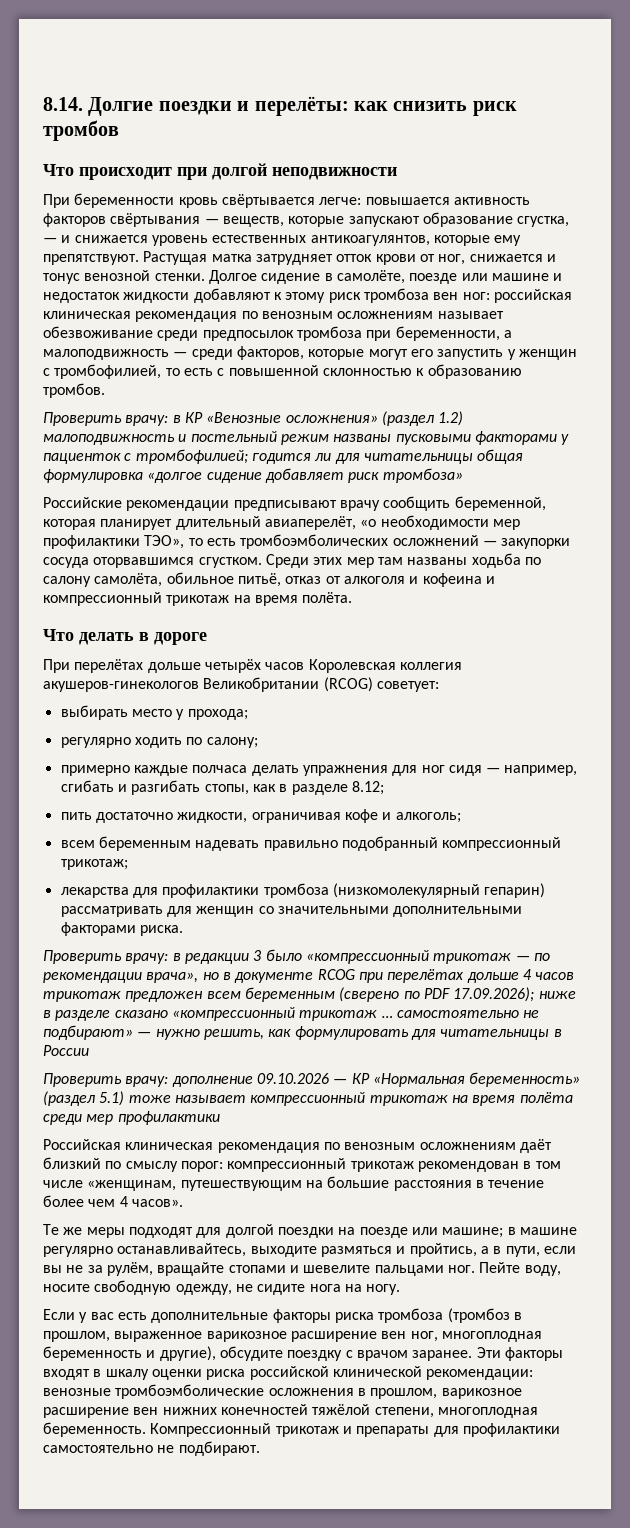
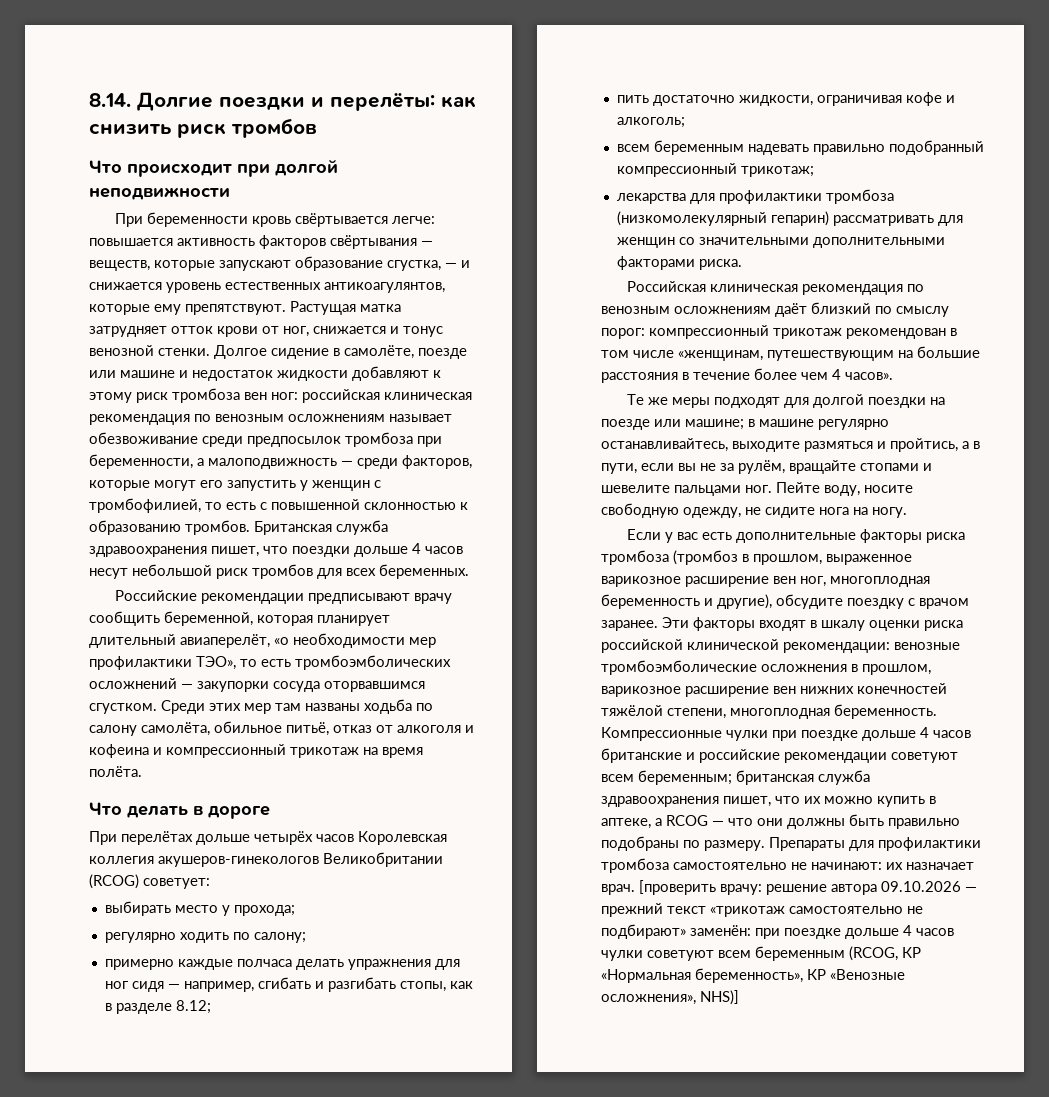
- Долгое сидение в самолёте, поезде или машине и недостаток жидкости добавляют к этому риск тромбоза вен ног: российская клиническая рекомендация по венозным осложнениям называет обезвоживание среди предпосылок тромбоза при беременности, а малоподвижность — среди факторов, которые могут его запустить у женщин с тромбофилией, то есть с повышенной склонностью к образованию тромбов.
- Проверить врачу: в КР «Венозные осложнения» (раздел 1.2) малоподвижность и постельный режим названы пусковыми факторами у пациенток с тромбофилией; годится ли для читательницы общая формулировка «долгое сидение добавляет риск тромбоза»
+ Долгое сидение в самолёте, поезде или машине и недостаток жидкости добавляют к этому риск тромбоза вен ног: российская клиническая рекомендация по венозным осложнениям называет обезвоживание среди предпосылок тромбоза при беременности, а малоподвижность — среди факторов, которые могут его запустить у женщин с тромбофилией, то есть с повышенной склонностью к образованию тромбов. Британская служба здравоохранения пишет, что поездки дольше 4 часов несут небольшой риск тромбов для всех беременных.
- Проверить врачу: в редакции 3 было «компрессионный трикотаж — по рекомендации врача», но в документе RCOG при перелётах дольше 4 часов трикотаж предложен всем беременным (сверено по PDF 17.09.2026); ниже в разделе сказано «компрессионный трикотаж … самостоятельно не подбирают» — нужно решить, как формулировать для читательницы в России
- Проверить врачу: дополнение 09.10.2026 — КР «Нормальная беременность» (раздел 5.1) тоже называет компрессионный трикотаж на время полёта среди мер профилактики
- Компрессионный трикотаж и препараты для профилактики самостоятельно не подбирают.
+ Компрессионные чулки при поездке дольше 4 часов британские и российские рекомендации советуют всем беременным; британская служба здравоохранения пишет, что их можно купить в аптеке, а RCOG — что они должны быть правильно подобраны по размеру. Препараты для профилактики тромбоза самостоятельно не начинают: их назначает врач. [проверить врачу: решение автора 09.10.2026 — прежний текст «трикотаж самостоятельно не подбирают» заменён: при поездке дольше 4 часов чулки советуют всем беременным (RCOG, КР «Нормальная беременность», КР «Венозные осложнения», NHS)]

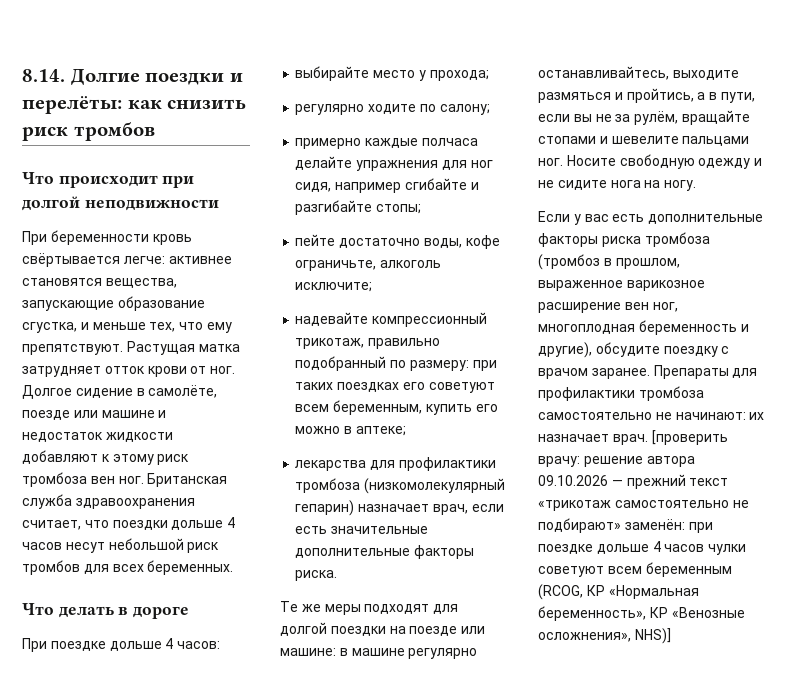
- При беременности кровь свёртывается легче: повышается активность факторов свёртывания — веществ, которые запускают образование сгустка, — и снижается уровень естественных антикоагулянтов, которые ему препятствуют.
+ При беременности кровь свёртывается легче: активнее становятся вещества, запускающие образование сгустка, и меньше тех, что ему препятствуют.
- Растущая матка затрудняет отток крови от ног, снижается и тонус венозной стенки.
+ Растущая матка затрудняет отток крови от ног.
- Долгое сидение в самолёте, поезде или машине и недостаток жидкости добавляют к этому риск тромбоза вен ног: российская клиническая рекомендация по венозным осложнениям называет обезвоживание среди предпосылок тромбоза при беременности, а малоподвижность — среди факторов, которые могут его запустить у женщин с тромбофилией, то есть с повышенной склонностью к образованию тромбов.
+ Долгое сидение в самолёте, поезде или машине и недостаток жидкости добавляют к этому риск тромбоза вен ног.
- Британская служба здравоохранения пишет, что поездки дольше 4 часов несут небольшой риск тромбов для всех беременных.
+ Британская служба здравоохранения считает, что поездки дольше 4 часов несут небольшой риск тромбов для всех беременных.
- Российские рекомендации предписывают врачу сообщить беременной, которая планирует длительный авиаперелёт, «о необходимости мер профилактики ТЭО», то есть тромбоэмболических осложнений — закупорки сосуда оторвавшимся сгустком. Среди этих мер там названы ходьба по салону самолёта, обильное питьё, отказ от алкоголя и кофеина и компрессионный трикотаж на время полёта.
- При перелётах дольше четырёх часов Королевская коллегия акушеров-гинекологов Великобритании (RCOG) советует:
- выбирать место у прохода;
+ При поездке дольше 4 часов:
+ выбирайте место у прохода;
- регулярно ходить по салону;
+ регулярно ходите по салону;
- примерно каждые полчаса делать упражнения для ног сидя — например, сгибать и разгибать стопы, как в разделе 8.12;
- пить достаточно жидкости, ограничивая кофе и алкоголь;
- всем беременным надевать правильно подобранный компрессионный трикотаж;
+ примерно каждые полчаса делайте упражнения для ног сидя, например сгибайте и разгибайте стопы;
+ пейте достаточно воды, кофе ограничьте, алкоголь исключите;
+ надевайте компрессионный трикотаж, правильно подобранный по размеру: при таких поездках его советуют всем беременным, купить его можно в аптеке;
- лекарства для профилактики тромбоза (низкомолекулярный гепарин) рассматривать для женщин со значительными дополнительными факторами риска.
- Российская клиническая рекомендация по венозным осложнениям даёт близкий по смыслу порог: компрессионный трикотаж рекомендован в том числе «женщинам, путешествующим на большие расстояния в течение более чем 4 часов».
+ лекарства для профилактики тромбоза (низкомолекулярный гепарин) назначает врач, если есть значительные дополнительные факторы риска.
- Те же меры подходят для долгой поездки на поезде или машине; в машине регулярно останавливайтесь, выходите размяться и пройтись, а в пути, если вы не за рулём, вращайте стопами и шевелите пальцами ног.
+ Те же меры подходят для долгой поездки на поезде или машине: в машине регулярно останавливайтесь, выходите размяться и пройтись, а в пути, если вы не за рулём, вращайте стопами и шевелите пальцами ног.
- Пейте воду, носите свободную одежду, не сидите нога на ногу.
+ Носите свободную одежду и не сидите нога на ногу.
- Эти факторы входят в шкалу оценки риска российской клинической рекомендации: венозные тромбоэмболические осложнения в прошлом, варикозное расширение вен нижних конечностей тяжёлой степени, многоплодная беременность. Компрессионные чулки при поездке дольше 4 часов британские и российские рекомендации советуют всем беременным; британская служба здравоохранения пишет, что их можно купить в аптеке, а RCOG — что они должны быть правильно подобраны по размеру.

